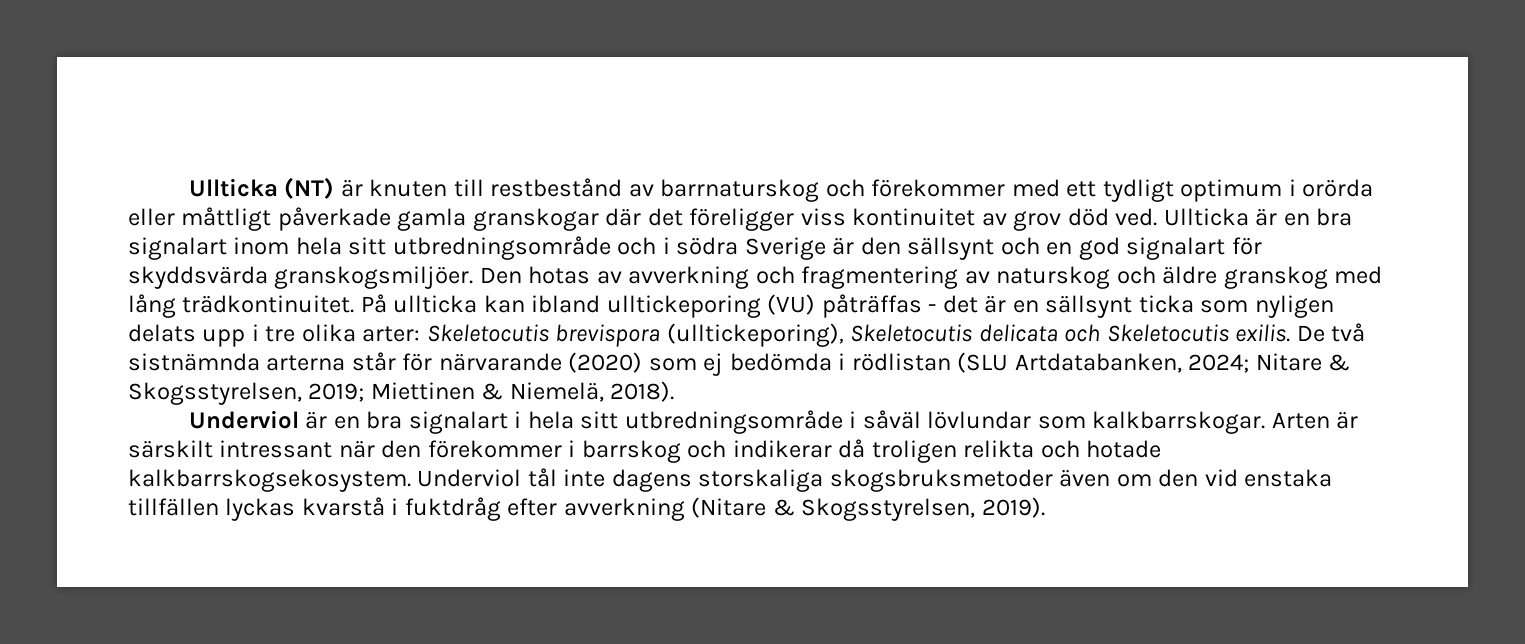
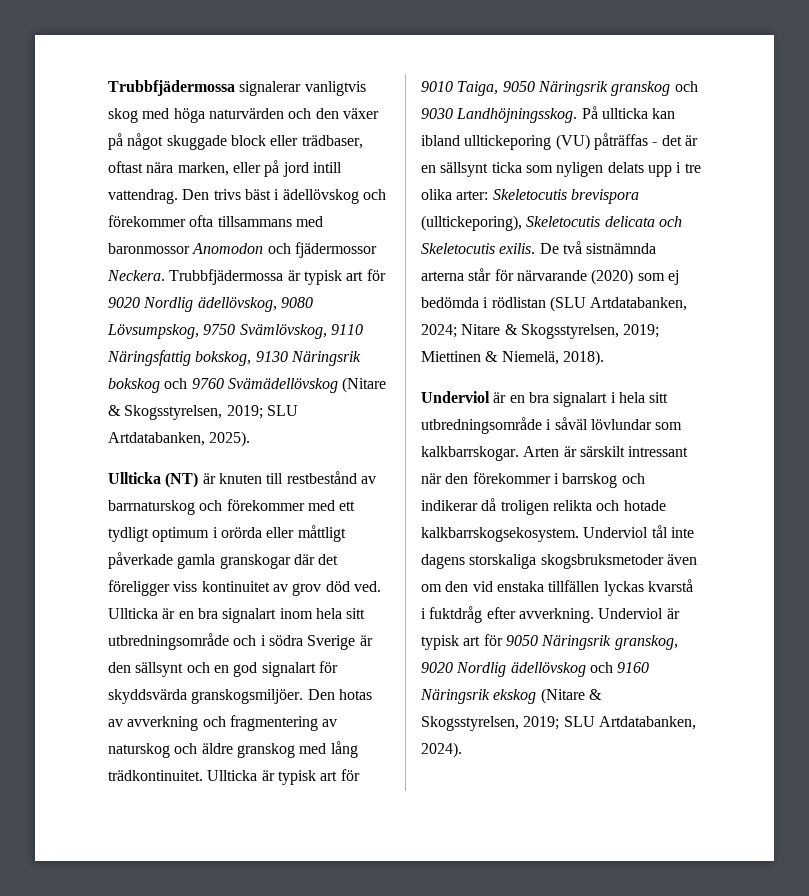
+ Trubbfjädermossa signalerar vanligtvis skog med höga naturvärden och den växer på något skuggade block eller trädbaser, oftast nära marken, eller på jord intill vattendrag. Den trivs bäst i ädellövskog och förekommer ofta tillsammans med baronmossor Anomodon och fjädermossor Neckera. Trubbfjädermossa är typisk art för 9020 Nordlig ädellövskog, 9080 Lövsumpskog, 9750 Svämlövskog, 9110 Näringsfattig bokskog, 9130 Näringsrik bokskog och 9760 Svämädellövskog (Nitare & Skogsstyrelsen, 2019; SLU Artdatabanken, 2025).
+ Ullticka är typisk art för 9010 Taiga, 9050 Näringsrik granskog och 9030 Landhöjningsskog.
- Underviol tål inte dagens storskaliga skogsbruksmetoder även om den vid enstaka tillfällen lyckas kvarstå i fuktdråg efter avverkning (Nitare & Skogsstyrelsen, 2019).
+ Underviol tål inte dagens storskaliga skogsbruksmetoder även om den vid enstaka tillfällen lyckas kvarstå i fuktdråg efter avverkning. Underviol är typisk art för 9050 Näringsrik granskog, 9020 Nordlig ädellövskog och 9160 Näringsrik ekskog (Nitare & Skogsstyrelsen, 2019; SLU Artdatabanken, 2024).

